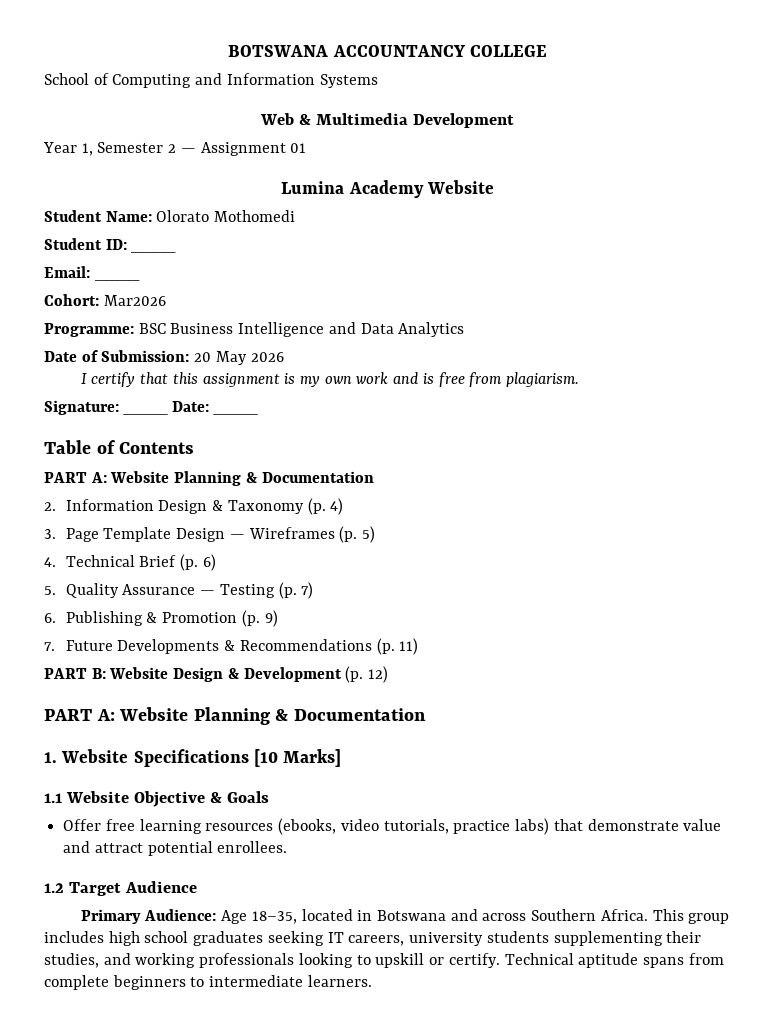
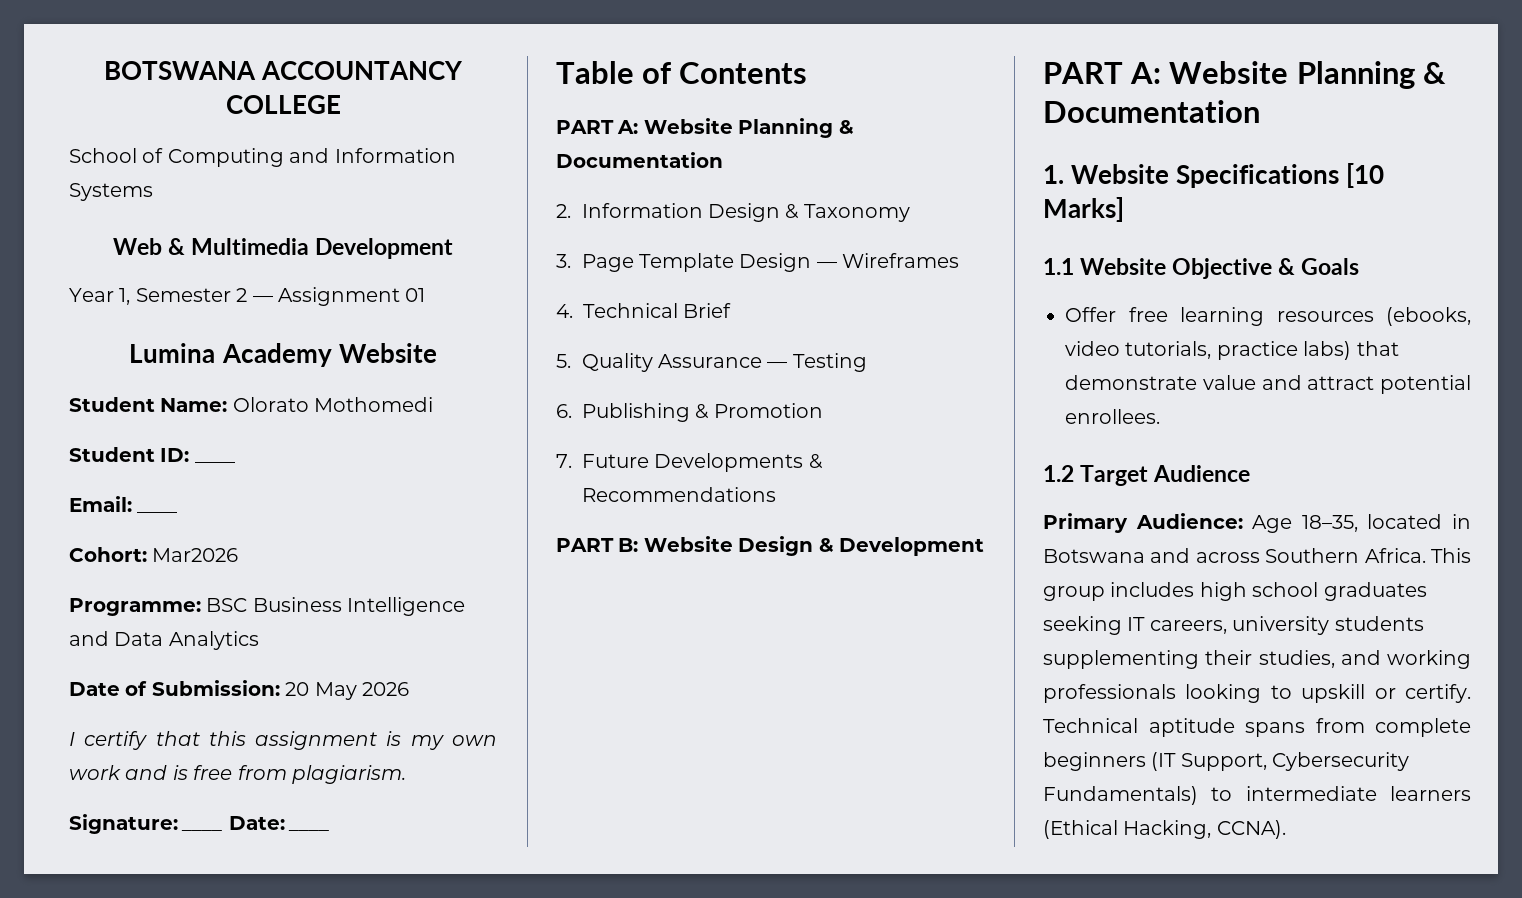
- 2. Information Design & Taxonomy (p. 4)
+ 2. Information Design & Taxonomy
- 3. Page Template Design — Wireframes (p. 5)
+ 3. Page Template Design — Wireframes
- 4. Technical Brief (p. 6)
+ 4. Technical Brief
- 5. Quality Assurance — Testing (p. 7)
+ 5. Quality Assurance — Testing
- 6. Publishing & Promotion (p. 9)
+ 6. Publishing & Promotion
- 7. Future Developments & Recommendations (p. 11)
+ 7. Future Developments & Recommendations
- PART B: Website Design & Development (p. 12)
+ PART B: Website Design & Development
- Technical aptitude spans from complete beginners to intermediate learners.
+ Technical aptitude spans from complete beginners (IT Support, Cybersecurity Fundamentals) to intermediate learners (Ethical Hacking, CCNA).

